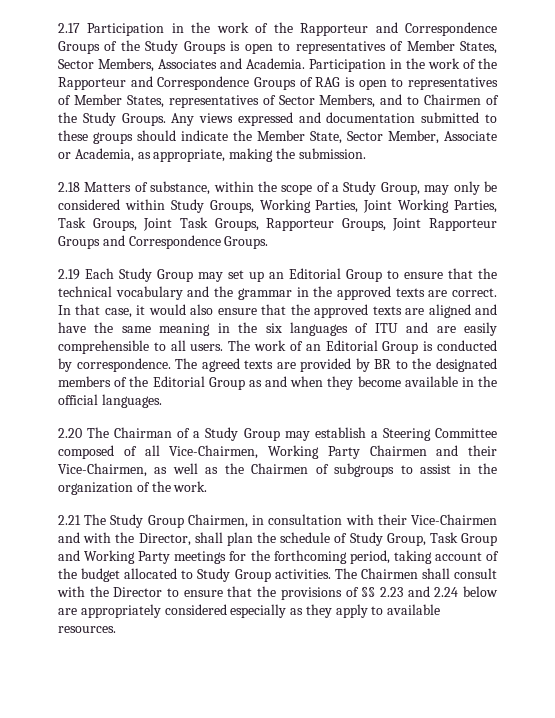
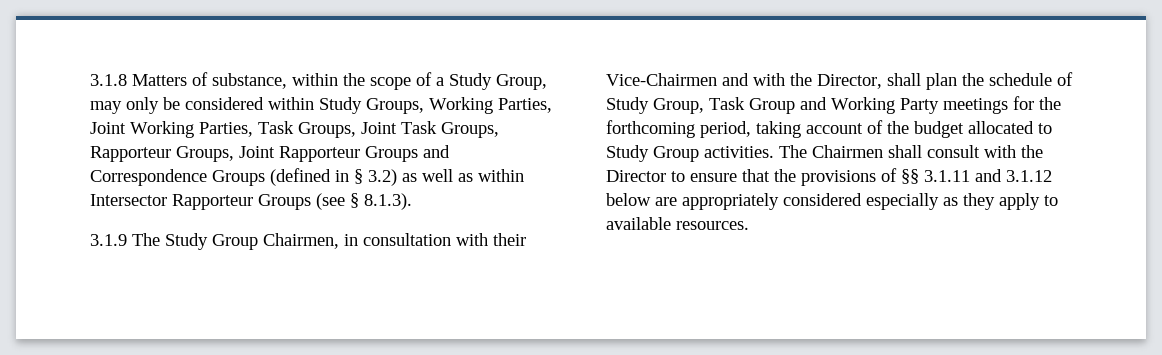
- 2.17 Participation in the work of the Rapporteur and Correspondence Groups of the Study Groups is open to representatives of Member States, Sector Members, Associates and Academia. Participation in the work of the Rapporteur and Correspondence Groups of RAG is open to representatives of Member States, representatives of Sector Members, and to Chairmen of the Study Groups. Any views expressed and documentation submitted to these groups should indicate the Member State, Sector Member, Associate or Academia, as appropriate, making the submission.
- 2.18 Matters of substance, within the scope of a Study Group, may only be considered within Study Groups, Working Parties, Joint Working Parties, Task Groups, Joint Task Groups, Rapporteur Groups, Joint Rapporteur Groups and Correspondence Groups.
- 2.19 Each Study Group may set up an Editorial Group to ensure that the technical vocabulary and the grammar in the approved texts are correct. In that case, it would also ensure that the approved texts are aligned and have the same meaning in the six languages of ITU and are easily comprehensible to all users. The work of an Editorial Group is conducted by correspondence. The agreed texts are provided by BR to the designated members of the Editorial Group as and when they become available in the official languages.
- 2.20 The Chairman of a Study Group may establish a Steering Committee composed of all Vice-Chairmen, Working Party Chairmen and their Vice-Chairmen, as well as the Chairmen of subgroups to assist in the organization of the work.
- 2.21 The Study Group Chairmen, in consultation with their Vice-Chairmen and with the Director, shall plan the schedule of Study Group, Task Group and Working Party meetings for the forthcoming period, taking account of the budget allocated to Study Group activities.
+ 3.1.8 Matters of substance, within the scope of a Study Group, may only be considered within Study Groups, Working Parties, Joint Working Parties, Task Groups, Joint Task Groups, Rapporteur Groups, Joint Rapporteur Groups and Correspondence Groups (defined in § 3.2) as well as within Intersector Rapporteur Groups (see § 8.1.3).
+ 3.1.9 The Study Group Chairmen, in consultation with their Vice-Chairmen and with the Director, shall plan the schedule of Study Group, Task Group and Working Party meetings for the forthcoming period, taking account of the budget allocated to Study Group activities.
- The Chairmen shall consult with the Director to ensure that the provisions of §§ 2.23 and 2.24 below are appropriately considered especially as they apply to available resources.
+ The Chairmen shall consult with the Director to ensure that the provisions of §§ 3.1.11 and 3.1.12 below are appropriately considered especially as they apply to available resources.

